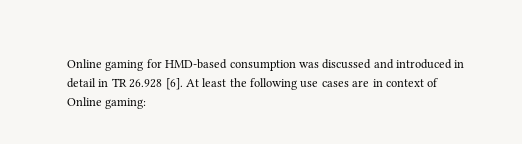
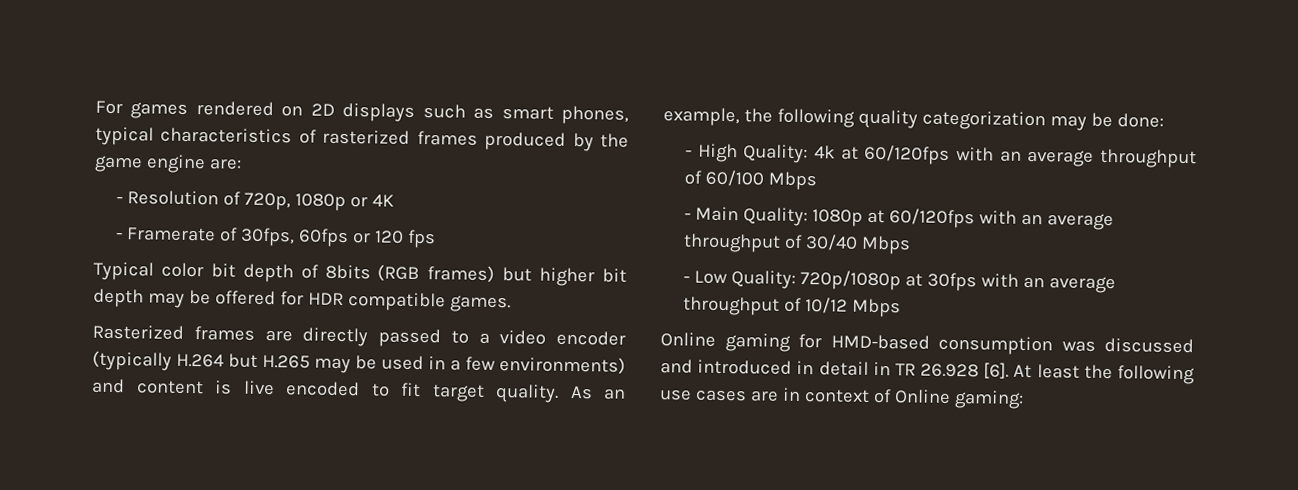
+ For games rendered on 2D displays such as smart phones, typical characteristics of rasterized frames produced by the game engine are:
+ - Resolution of 720p, 1080p or 4K
+ - Framerate of 30fps, 60fps or 120 fps
+ Typical color bit depth of 8bits (RGB frames) but higher bit depth may be offered for HDR compatible games.
+ Rasterized frames are directly passed to a video encoder (typically H.264 but H.265 may be used in a few environments) and content is live encoded to fit target quality. As an example, the following quality categorization may be done:
+ - High Quality: 4k at 60/120fps with an average throughput of 60/100 Mbps
+ - Main Quality: 1080p at 60/120fps with an average throughput of 30/40 Mbps
+ - Low Quality: 720p/1080p at 30fps with an average throughput of 10/12 Mbps

